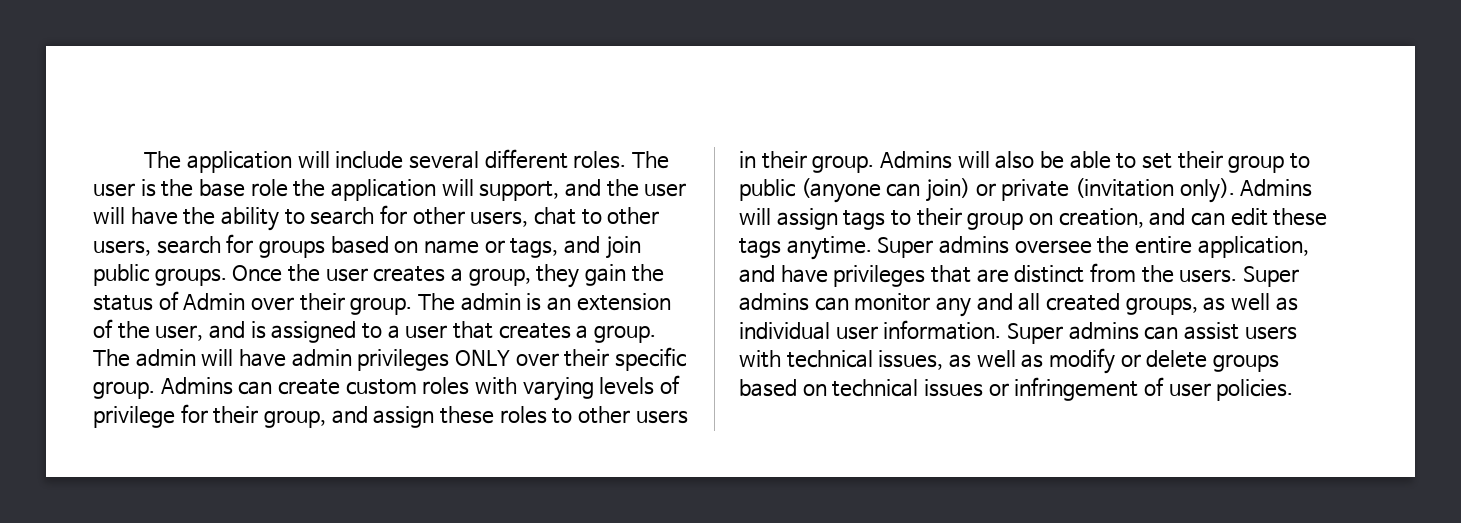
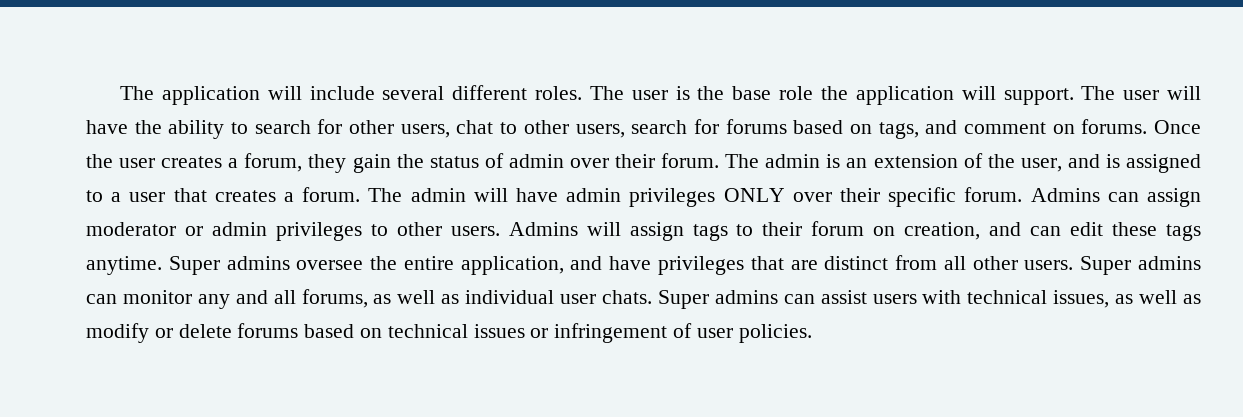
- The user is the base role the application will support, and the user will have the ability to search for other users, chat to other users, search for groups based on name or tags, and join public groups.
+ The user is the base role the application will support. The user will have the ability to search for other users, chat to other users, search for forums based on tags, and comment on forums.
- Once the user creates a group, they gain the status of Admin over their group.
+ Once the user creates a forum, they gain the status of admin over their forum.
- The admin is an extension of the user, and is assigned to a user that creates a group.
+ The admin is an extension of the user, and is assigned to a user that creates a forum.
- The admin will have admin privileges ONLY over their specific group.
+ The admin will have admin privileges ONLY over their specific forum.
- Admins can create custom roles with varying levels of privilege for their group, and assign these roles to other users in their group. Admins will also be able to set their group to public (anyone can join) or private (invitation only).
+ Admins can assign moderator or admin privileges to other users.
- Admins will assign tags to their group on creation, and can edit these tags anytime.
+ Admins will assign tags to their forum on creation, and can edit these tags anytime.
- Super admins oversee the entire application, and have privileges that are distinct from the users.
+ Super admins oversee the entire application, and have privileges that are distinct from all other users.
- Super admins can monitor any and all created groups, as well as individual user information.
+ Super admins can monitor any and all forums, as well as individual user chats.
- Super admins can assist users with technical issues, as well as modify or delete groups based on technical issues or infringement of user policies.
+ Super admins can assist users with technical issues, as well as modify or delete forums based on technical issues or infringement of user policies.

